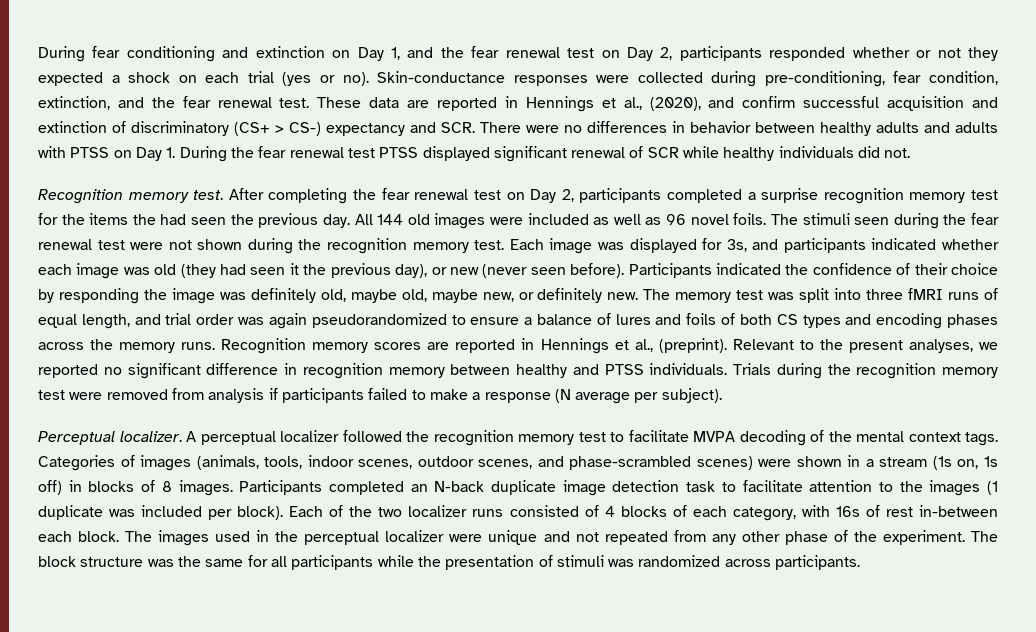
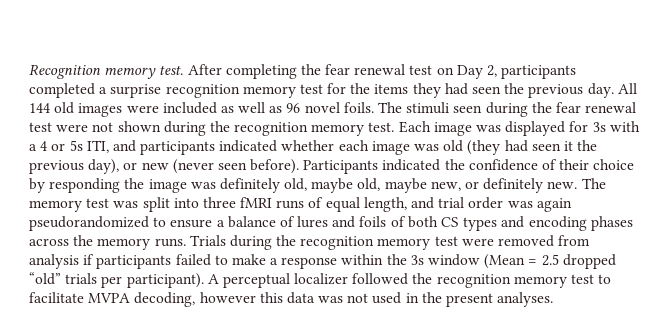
- During fear conditioning and extinction on Day 1, and the fear renewal test on Day 2, participants responded whether or not they expected a shock on each trial (yes or no). Skin-conductance responses were collected during pre-conditioning, fear condition, extinction, and the fear renewal test. These data are reported in Hennings et al., (2020), and confirm successful acquisition and extinction of discriminatory (CS+ > CS-) expectancy and SCR. There were no differences in behavior between healthy adults and adults with PTSS on Day 1. During the fear renewal test PTSS displayed significant renewal of SCR while healthy individuals did not.
- After completing the fear renewal test on Day 2, participants completed a surprise recognition memory test for the items the had seen the previous day.
+ After completing the fear renewal test on Day 2, participants completed a surprise recognition memory test for the items they had seen the previous day.
- Each image was displayed for 3s, and participants indicated whether each image was old (they had seen it the previous day), or new (never seen before).
+ Each image was displayed for 3s with a 4 or 5s ITI, and participants indicated whether each image was old (they had seen it the previous day), or new (never seen before).
- Recognition memory scores are reported in Hennings et al., (preprint). Relevant to the present analyses, we reported no significant difference in recognition memory between healthy and PTSS individuals.
- Trials during the recognition memory test were removed from analysis if participants failed to make a response (N average per subject).
- Perceptual localizer.
+ Trials during the recognition memory test were removed from analysis if participants failed to make a response within the 3s window (Mean = 2.5 dropped “old” trials per participant).
- A perceptual localizer followed the recognition memory test to facilitate MVPA decoding of the mental context tags. Categories of images (animals, tools, indoor scenes, outdoor scenes, and phase-scrambled scenes) were shown in a stream (1s on, 1s off) in blocks of 8 images. Participants completed an N-back duplicate image detection task to facilitate attention to the images (1 duplicate was included per block). Each of the two localizer runs consisted of 4 blocks of each category, with 16s of rest in-between each block. The images used in the perceptual localizer were unique and not repeated from any other phase of the experiment. The block structure was the same for all participants while the presentation of stimuli was randomized across participants.
+ A perceptual localizer followed the recognition memory test to facilitate MVPA decoding, however this data was not used in the present analyses.

